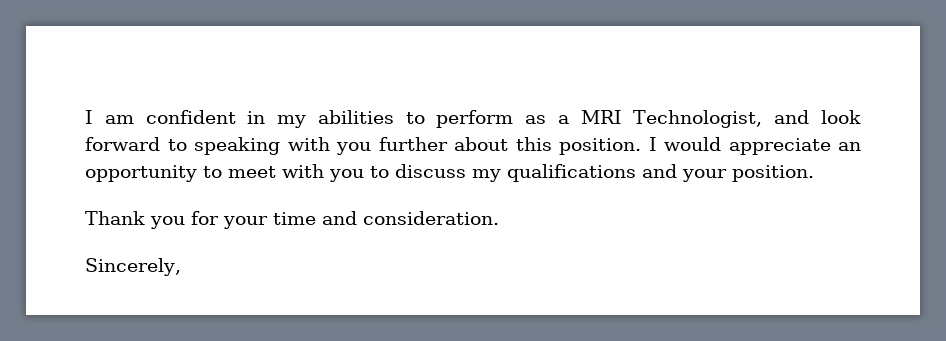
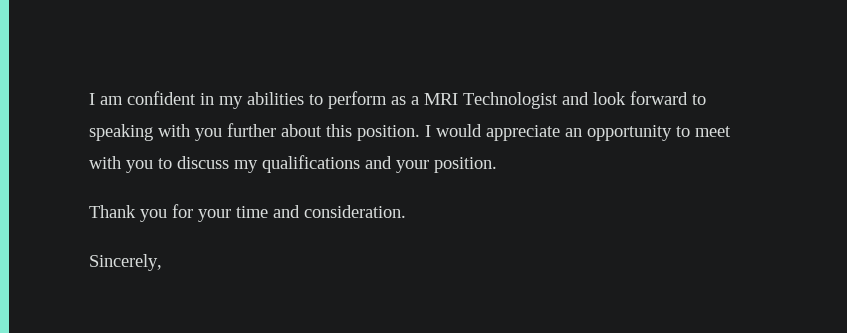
- I am confident in my abilities to perform as a MRI Technologist, and look forward to speaking with you further about this position.
+ I am confident in my abilities to perform as a MRI Technologist and look forward to speaking with you further about this position.

